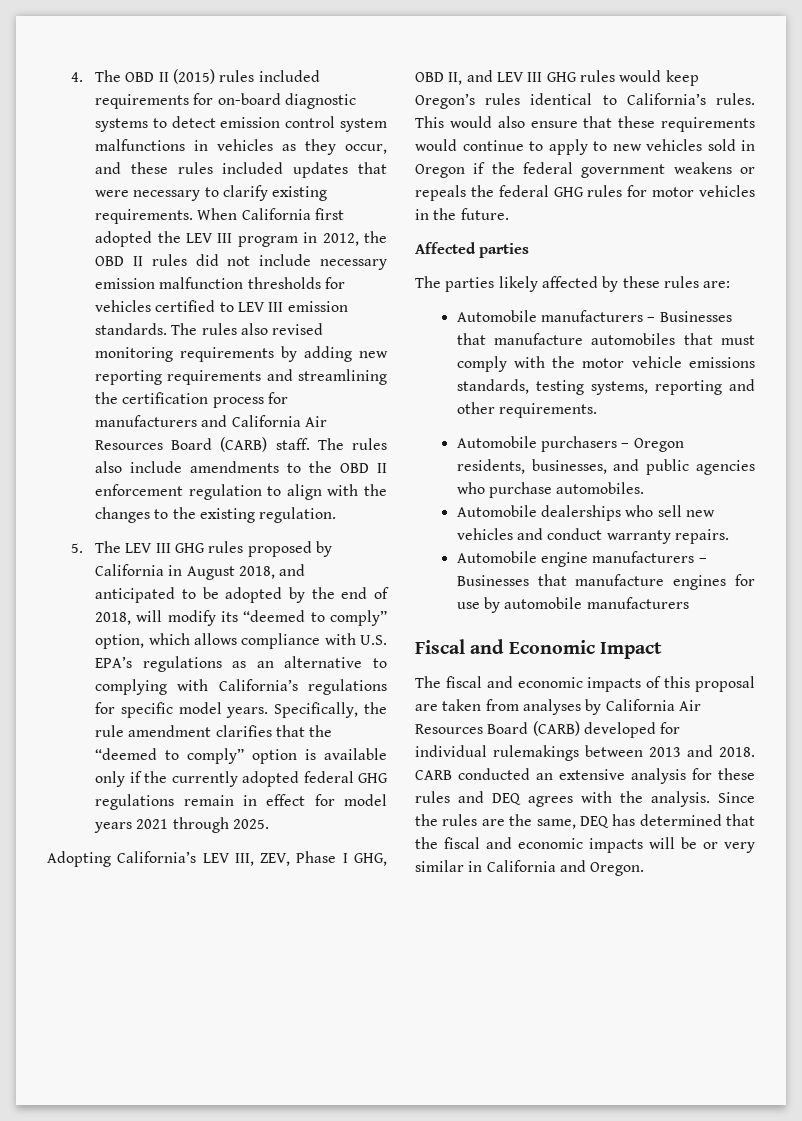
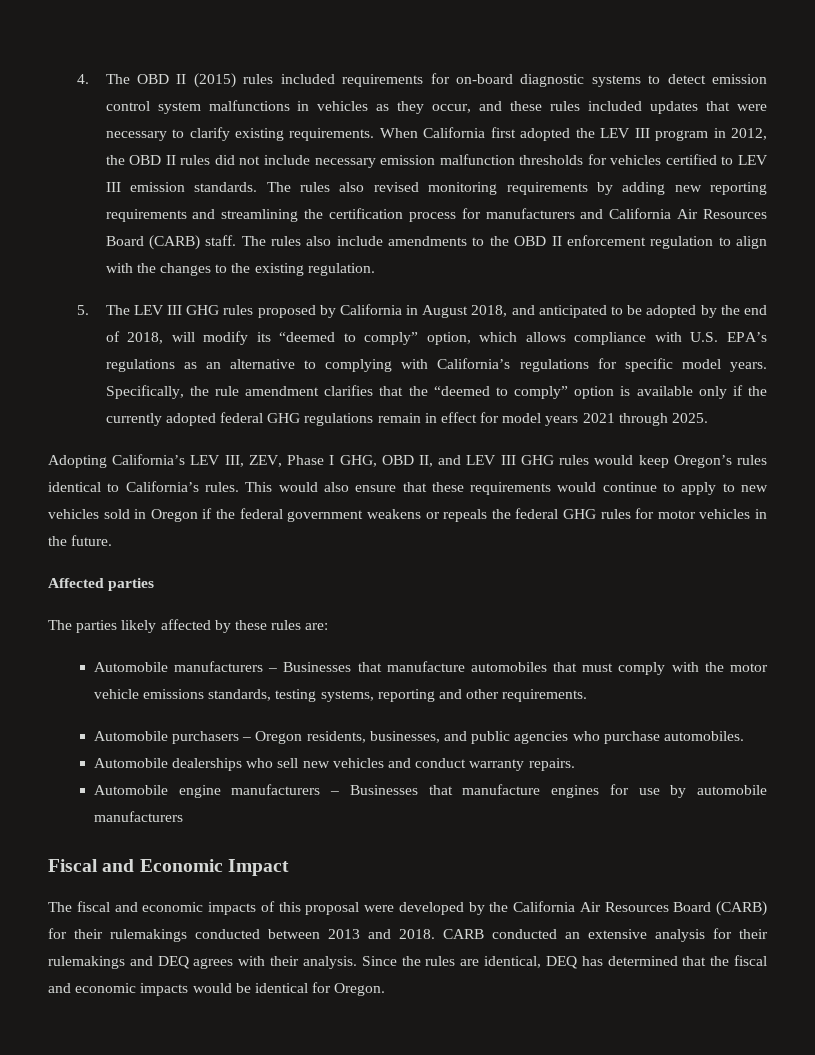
- The fiscal and economic impacts of this proposal are taken from analyses by California Air Resources Board (CARB) developed for individual rulemakings between 2013 and 2018.
+ The fiscal and economic impacts of this proposal were developed by the California Air Resources Board (CARB) for their rulemakings conducted between 2013 and 2018.
- CARB conducted an extensive analysis for these rules and DEQ agrees with the analysis.
+ CARB conducted an extensive analysis for their rulemakings and DEQ agrees with their analysis.
- Since the rules are the same, DEQ has determined that the fiscal and economic impacts will be or very similar in California and Oregon.
+ Since the rules are identical, DEQ has determined that the fiscal and economic impacts would be identical for Oregon.

